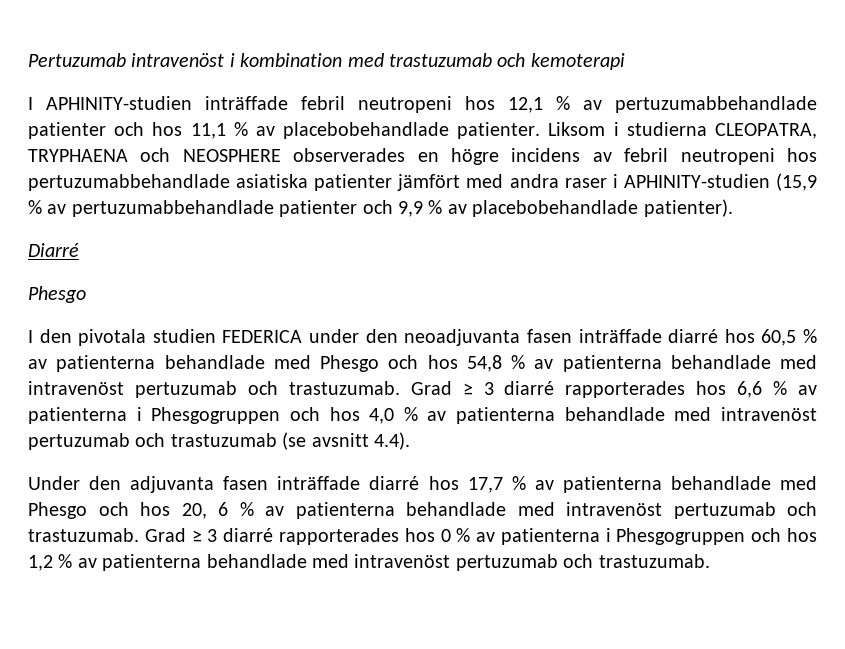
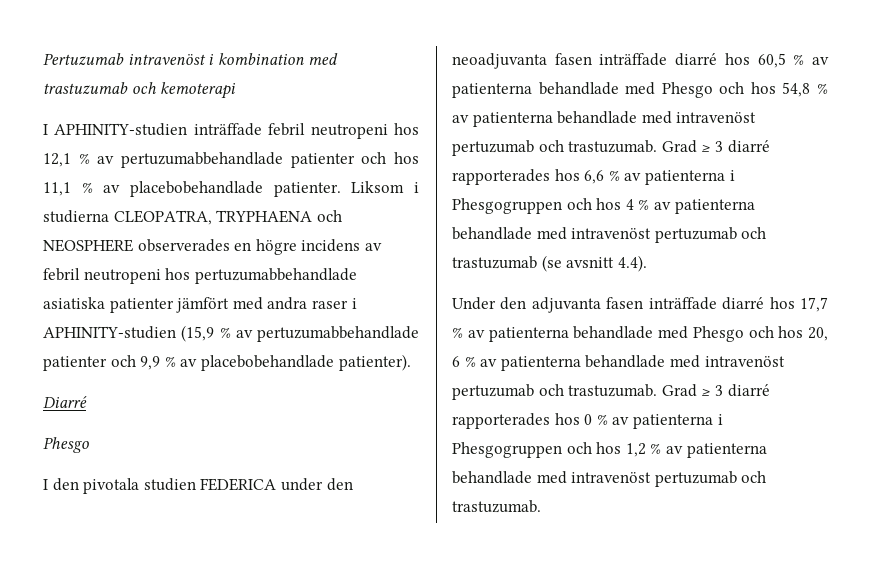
- Grad ≥ 3 diarré rapporterades hos 6,6 % av patienterna i Phesgogruppen och hos 4,0 % av patienterna behandlade med intravenöst pertuzumab och trastuzumab (se avsnitt 4.4).
+ Grad ≥ 3 diarré rapporterades hos 6,6 % av patienterna i Phesgogruppen och hos 4 % av patienterna behandlade med intravenöst pertuzumab och trastuzumab (se avsnitt 4.4).

